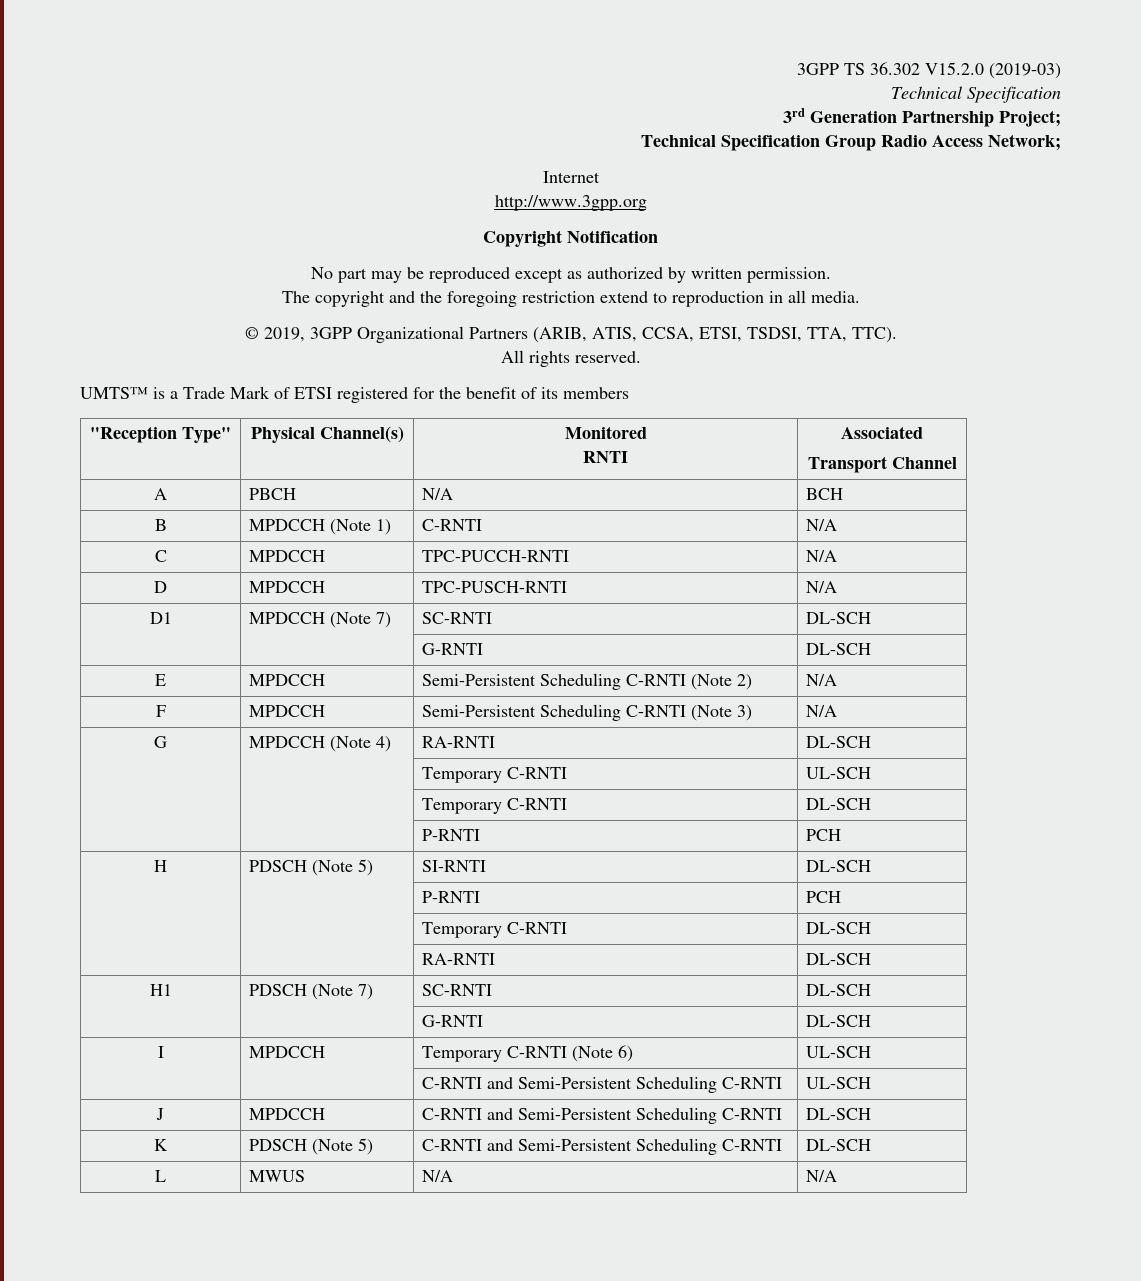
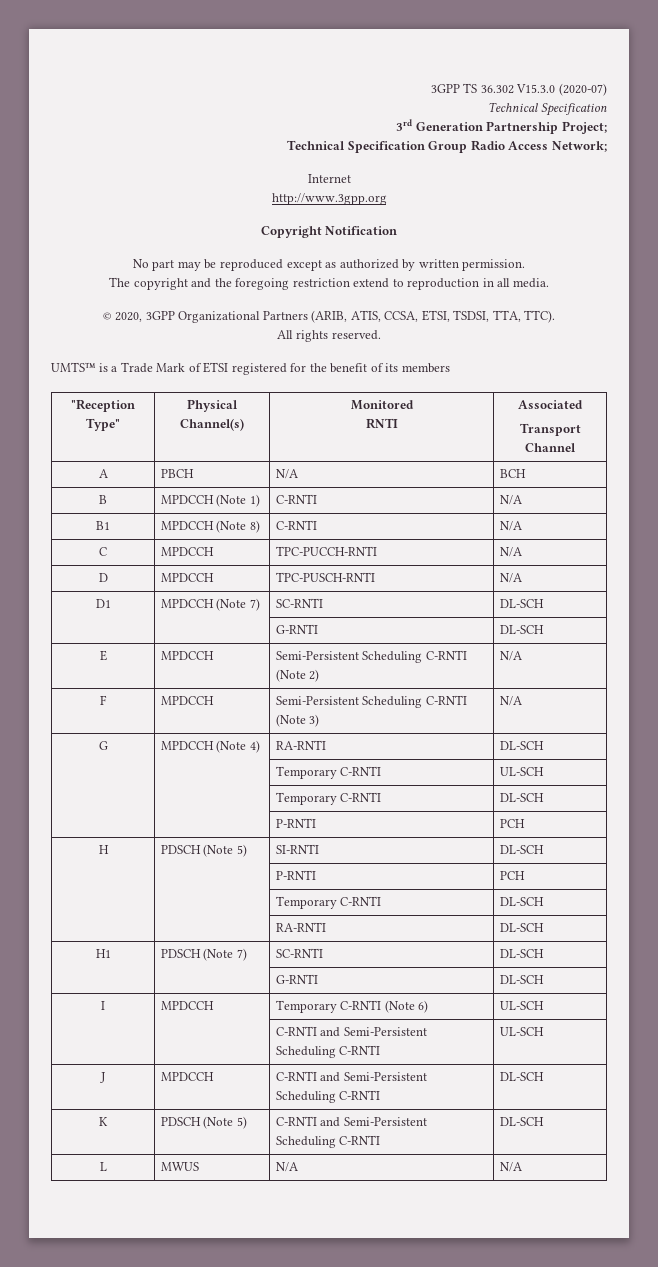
- 3GPP TS 36.302 V15.2.0 (2019-03)
+ 3GPP TS 36.302 V15.3.0 (2020-07)
- © 2019, 3GPP Organizational Partners (ARIB, ATIS, CCSA, ETSI, TSDSI, TTA, TTC).
+ © 2020, 3GPP Organizational Partners (ARIB, ATIS, CCSA, ETSI, TSDSI, TTA, TTC).
+ B1 | MPDCCH (Note 8) | C-RNTI | N/A

